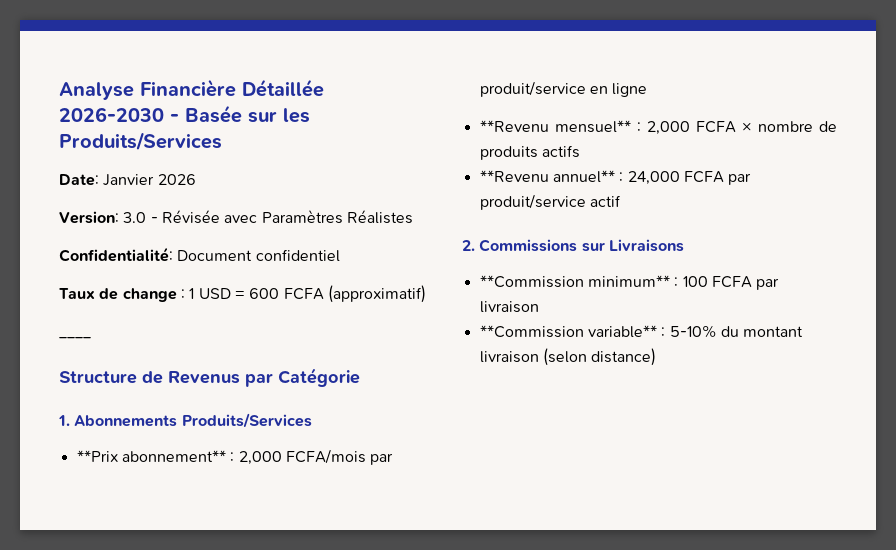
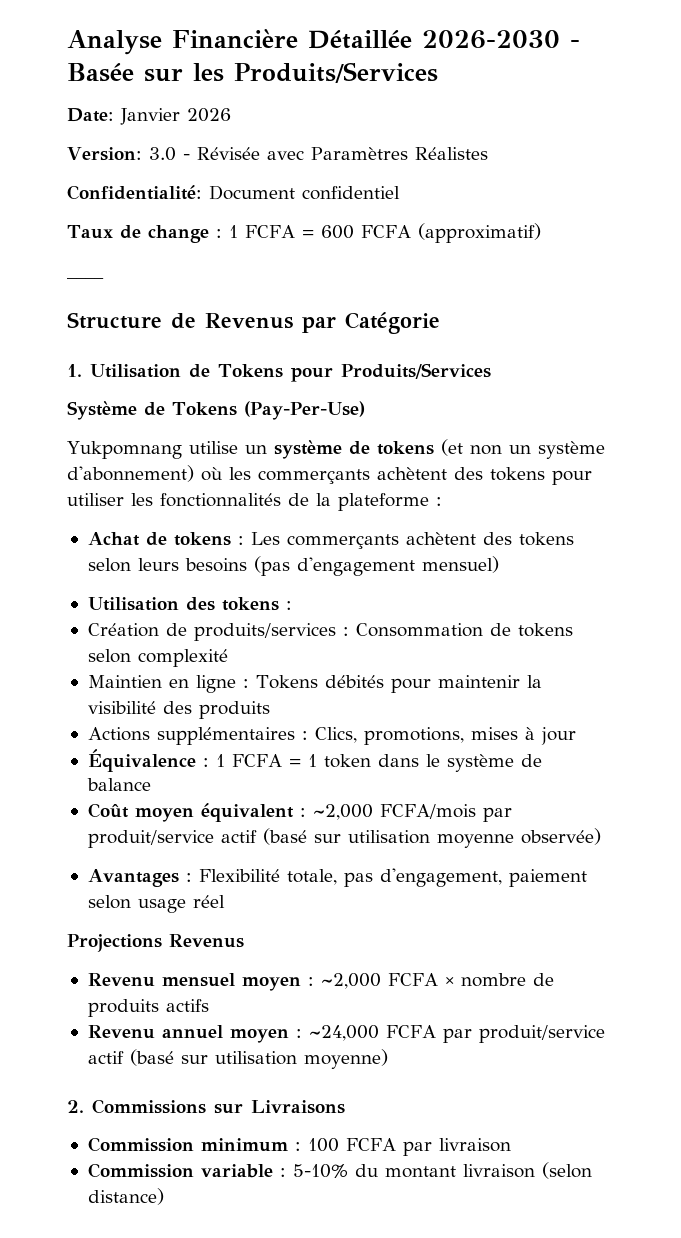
- Taux de change : 1 USD = 600 FCFA (approximatif)
+ Taux de change : 1 FCFA = 600 FCFA (approximatif)
- 1. Abonnements Produits/Services
- **Prix abonnement** : 2,000 FCFA/mois par produit/service en ligne
- **Revenu mensuel** : 2,000 FCFA × nombre de produits actifs
+ 1. Utilisation de Tokens pour Produits/Services
+ Système de Tokens (Pay-Per-Use)
+ Yukpomnang utilise un système de tokens (et non un système d'abonnement) où les commerçants achètent des tokens pour utiliser les fonctionnalités de la plateforme :
+ Achat de tokens : Les commerçants achètent des tokens selon leurs besoins (pas d'engagement mensuel)
+ Utilisation des tokens :
+ Création de produits/services : Consommation de tokens selon complexité
+ Maintien en ligne : Tokens débités pour maintenir la visibilité des produits
+ Actions supplémentaires : Clics, promotions, mises à jour
+ Équivalence : 1 FCFA = 1 token dans le système de balance
+ Coût moyen équivalent : ~2,000 FCFA/mois par produit/service actif (basé sur utilisation moyenne observée)
+ Avantages : Flexibilité totale, pas d'engagement, paiement selon usage réel
+ Projections Revenus
+ Revenu mensuel moyen : ~2,000 FCFA × nombre de produits actifs
- **Revenu annuel** : 24,000 FCFA par produit/service actif
+ Revenu annuel moyen : ~24,000 FCFA par produit/service actif (basé sur utilisation moyenne)
- **Commission minimum** : 100 FCFA par livraison
+ Commission minimum : 100 FCFA par livraison
- **Commission variable** : 5-10% du montant livraison (selon distance)
+ Commission variable : 5-10% du montant livraison (selon distance)

